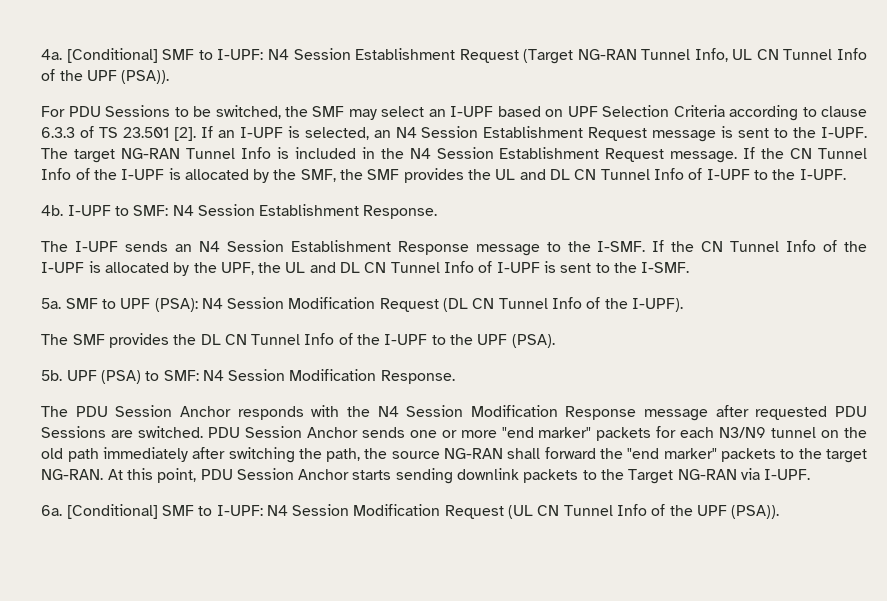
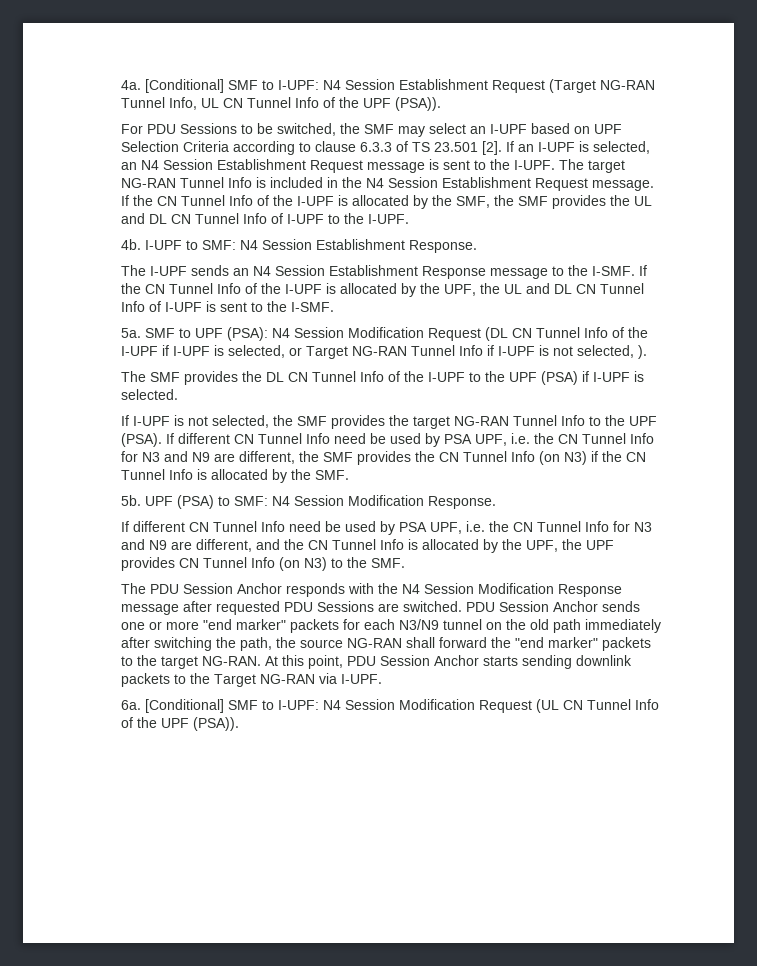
- SMF to UPF (PSA): N4 Session Modification Request (DL CN Tunnel Info of the I-UPF).
+ SMF to UPF (PSA): N4 Session Modification Request (DL CN Tunnel Info of the I-UPF if I-UPF is selected, or Target NG-RAN Tunnel Info if I-UPF is not selected, ).
- The SMF provides the DL CN Tunnel Info of the I-UPF to the UPF (PSA).
+ The SMF provides the DL CN Tunnel Info of the I-UPF to the UPF (PSA) if I-UPF is selected.
+ If I-UPF is not selected, the SMF provides the target NG-RAN Tunnel Info to the UPF (PSA). If different CN Tunnel Info need be used by PSA UPF, i.e. the CN Tunnel Info for N3 and N9 are different, the SMF provides the CN Tunnel Info (on N3) if the CN Tunnel Info is allocated by the SMF.
+ If different CN Tunnel Info need be used by PSA UPF, i.e. the CN Tunnel Info for N3 and N9 are different, and the CN Tunnel Info is allocated by the UPF, the UPF provides CN Tunnel Info (on N3) to the SMF.

